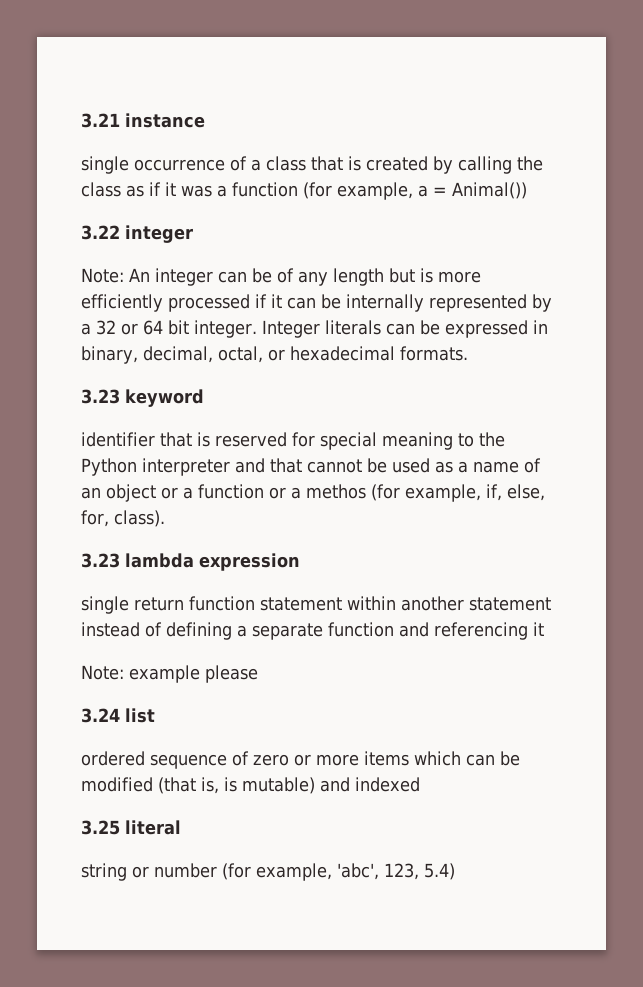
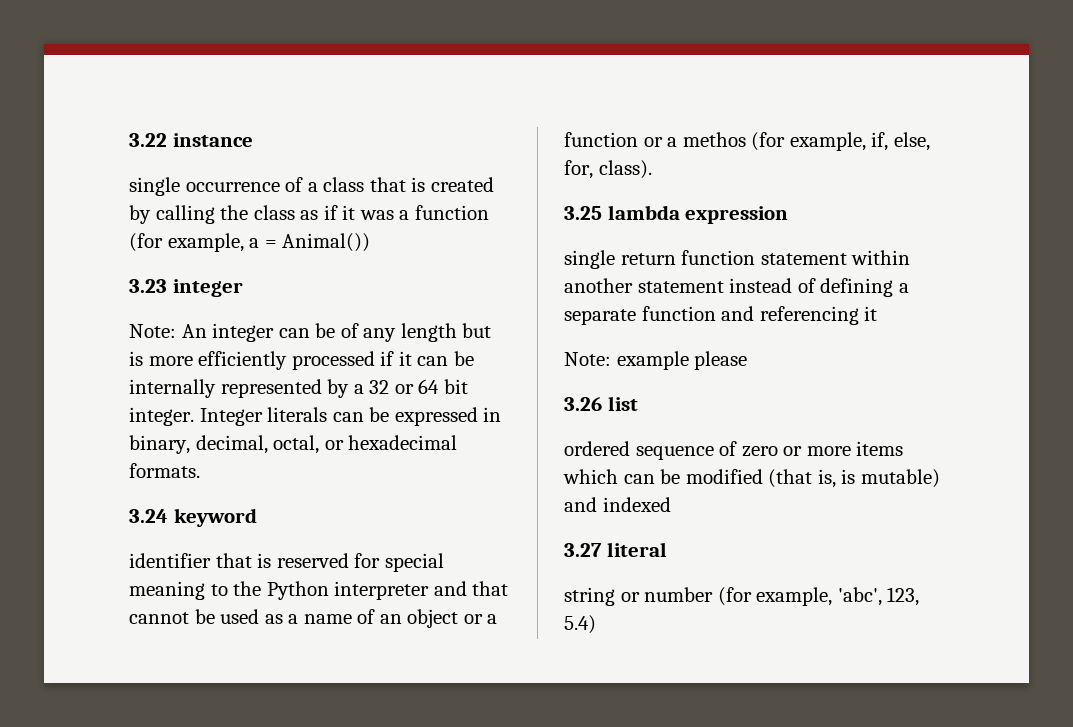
- 3.21 instance
+ 3.22 instance
- 3.22 integer
+ 3.23 integer
- 3.23 keyword
+ 3.24 keyword
- 3.23 lambda expression
+ 3.25 lambda expression
- 3.24 list
+ 3.26 list
- 3.25 literal
+ 3.27 literal

